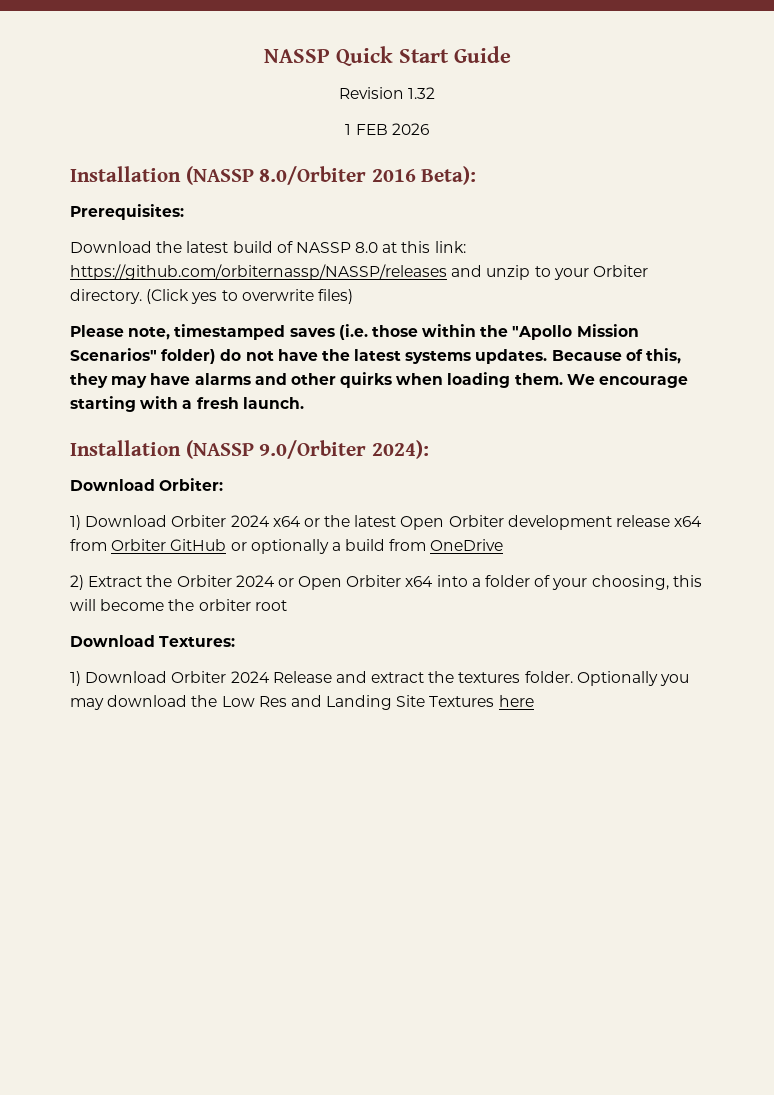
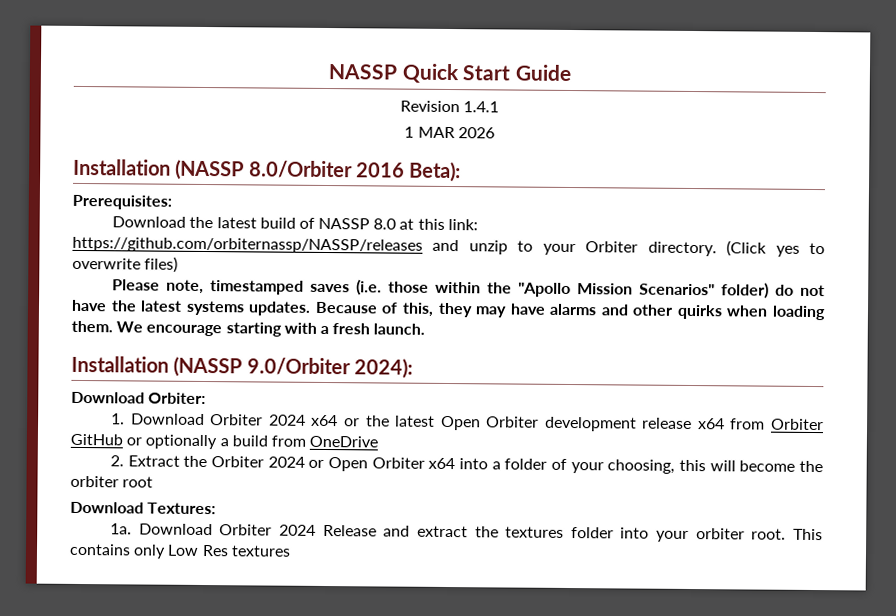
- Revision 1.32
+ Revision 1.4.1
- 1 FEB 2026
+ 1 MAR 2026
- 1) Download Orbiter 2024 x64 or the latest Open Orbiter development release x64 from Orbiter GitHub or optionally a build from OneDrive
+ 1. Download Orbiter 2024 x64 or the latest Open Orbiter development release x64 from Orbiter GitHub or optionally a build from OneDrive
- 2) Extract the Orbiter 2024 or Open Orbiter x64 into a folder of your choosing, this will become the orbiter root
+ 2. Extract the Orbiter 2024 or Open Orbiter x64 into a folder of your choosing, this will become the orbiter root
- 1) Download Orbiter 2024 Release and extract the textures folder. Optionally you may download the Low Res and Landing Site Textures here
+ 1a. Download Orbiter 2024 Release and extract the textures folder into your orbiter root. This contains only Low Res textures

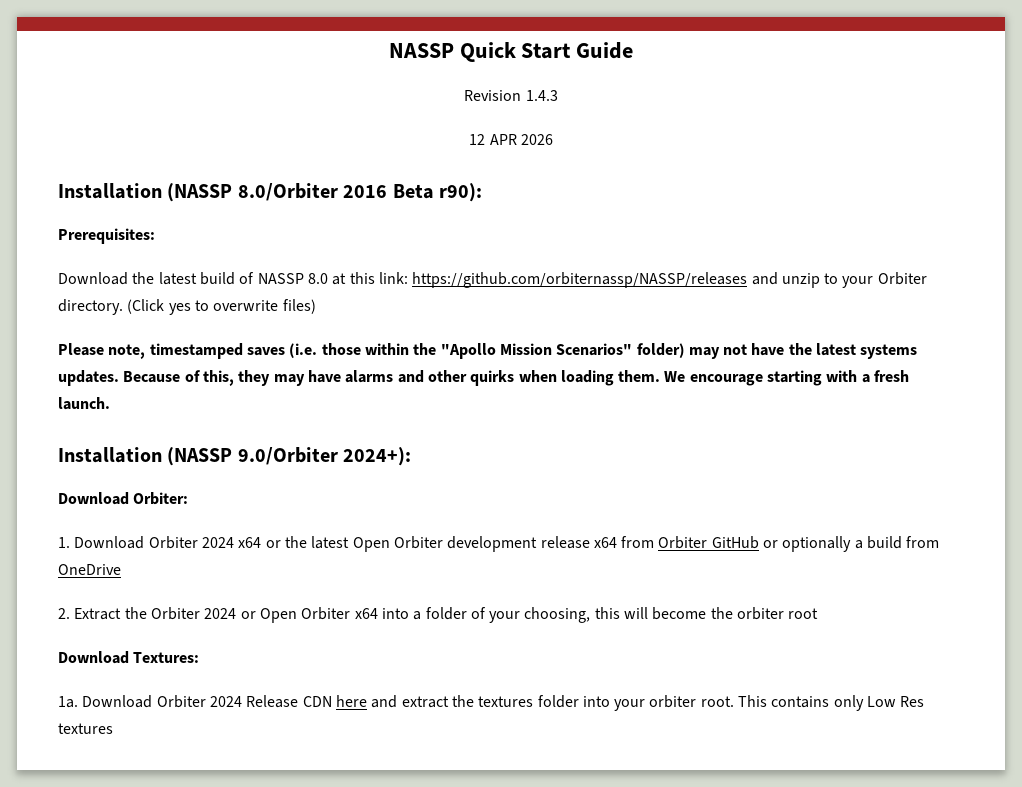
- Revision 1.4.1
- 1 MAR 2026
+ Revision 1.4.3
+ 12 APR 2026
- Installation (NASSP 8.0/Orbiter 2016 Beta):
+ Installation (NASSP 8.0/Orbiter 2016 Beta r90):
- Please note, timestamped saves (i.e. those within the "Apollo Mission Scenarios" folder) do not have the latest systems updates.
+ Please note, timestamped saves (i.e. those within the "Apollo Mission Scenarios" folder) may not have the latest systems updates.
- Installation (NASSP 9.0/Orbiter 2024):
+ Installation (NASSP 9.0/Orbiter 2024+):
- Download Orbiter 2024 Release and extract the textures folder into your orbiter root.
+ Download Orbiter 2024 Release CDN here and extract the textures folder into your orbiter root.

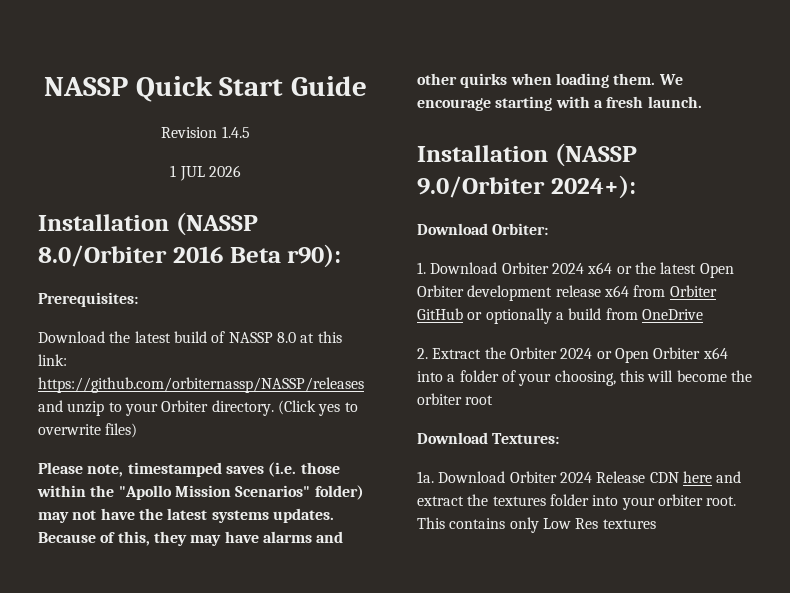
- Revision 1.4.3
- 12 APR 2026
+ Revision 1.4.5
+ 1 JUL 2026

